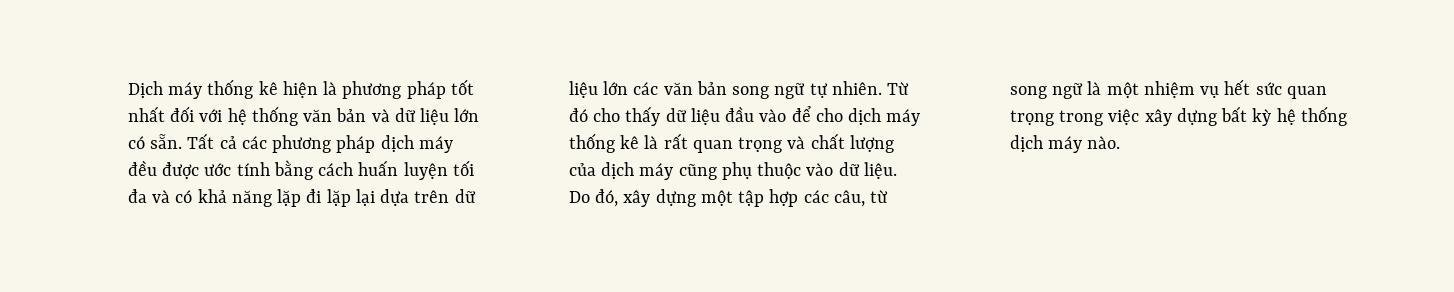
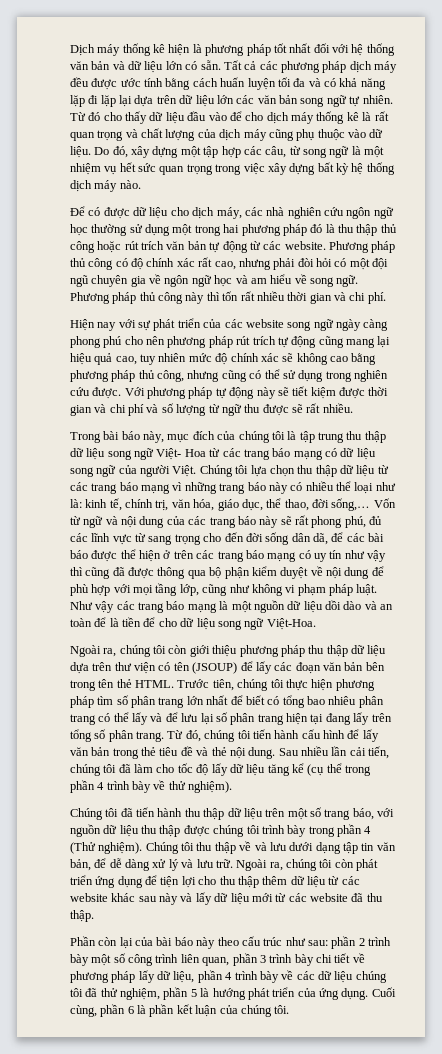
+ Để có được dữ liệu cho dịch máy, các nhà nghiên cứu ngôn ngữ học thường sử dụng một trong hai phương pháp đó là thu thập thủ công hoặc rút trích văn bản tự động từ các website. Phương pháp thủ công có độ chính xác rất cao, nhưng phải đòi hỏi có một đội ngũ chuyên gia về ngôn ngữ học và am hiểu về song ngữ. Phương pháp thủ công này thì tốn rất nhiều thời gian và chi phí.
+ Hiện nay với sự phát triển của các website song ngữ ngày càng phong phú cho nên phương pháp rút trích tự động cũng mang lại hiệu quả cao, tuy nhiên mức độ chính xác sẽ không cao bằng phương pháp thủ công, nhưng cũng có thể sử dụng trong nghiên cứu được. Với phương pháp tự động này sẽ tiết kiệm được thời gian và chi phí và số lượng từ ngữ thu được sẽ rất nhiều.
+ Trong bài báo này, mục đích của chúng tôi là tập trung thu thập dữ liệu song ngữ Việt- Hoa từ các trang báo mạng có dữ liệu song ngữ của người Việt. Chúng tôi lựa chọn thu thập dữ liệu từ các trang báo mạng vì những trang báo này có nhiều thể loại như là: kinh tế, chính trị, văn hóa, giáo dục, thể thao, đời sống,… Vốn từ ngữ và nội dung của các trang báo này sẽ rất phong phú, đủ các lĩnh vực từ sang trọng cho đến đời sống dân dã, để các bài báo được thể hiện ở trên các trang báo mạng có uy tín như vậy thì cũng đã được thông qua bộ phận kiểm duyệt về nội dung để phù hợp với mọi tầng lớp, cũng như không vi phạm pháp luật. Như vậy các trang báo mạng là một nguồn dữ liệu dồi dào và an toàn để là tiền để cho dữ liệu song ngữ Việt-Hoa.
+ Ngoài ra, chúng tôi còn giới thiệu phương pháp thu thập dữ liệu dựa trên thư viện có tên (JSOUP) để lấy các đoạn văn bản bên trong tên thẻ HTML. Trước tiên, chúng tôi thực hiện phương pháp tìm số phân trang lớn nhất để biết có tổng bao nhiêu phân trang có thể lấy và để lưu lại số phân trang hiện tại đang lấy trên tổng số phân trang. Từ đó, chúng tôi tiến hành cấu hình để lấy văn bản trong thẻ tiêu đề và thẻ nội dung. Sau nhiều lần cải tiến, chúng tôi đã làm cho tốc độ lấy dữ liệu tăng kể (cụ thể trong phần 4 trình bày về thử nghiệm).
+ Chúng tôi đã tiến hành thu thập dữ liệu trên một số trang báo, với nguồn dữ liệu thu thập được chúng tôi trình bày trong phần 4 (Thử nghiệm). Chúng tôi thu thập về và lưu dưới dạng tập tin văn bản, để dễ dàng xử lý và lưu trữ. Ngoài ra, chúng tôi còn phát triển ứng dụng để tiện lợi cho thu thập thêm dữ liệu từ các website khác sau này và lấy dữ liệu mới từ các website đã thu thập.
+ Phần còn lại của bài báo này theo cấu trúc như sau: phần 2 trình bày một số công trình liên quan, phần 3 trình bày chi tiết về phương pháp lấy dữ liệu, phần 4 trình bày về các dữ liệu chúng tôi đã thử nghiệm, phần 5 là hướng phát triển của ứng dụng. Cuối cùng, phần 6 là phần kết luận của chúng tôi.

